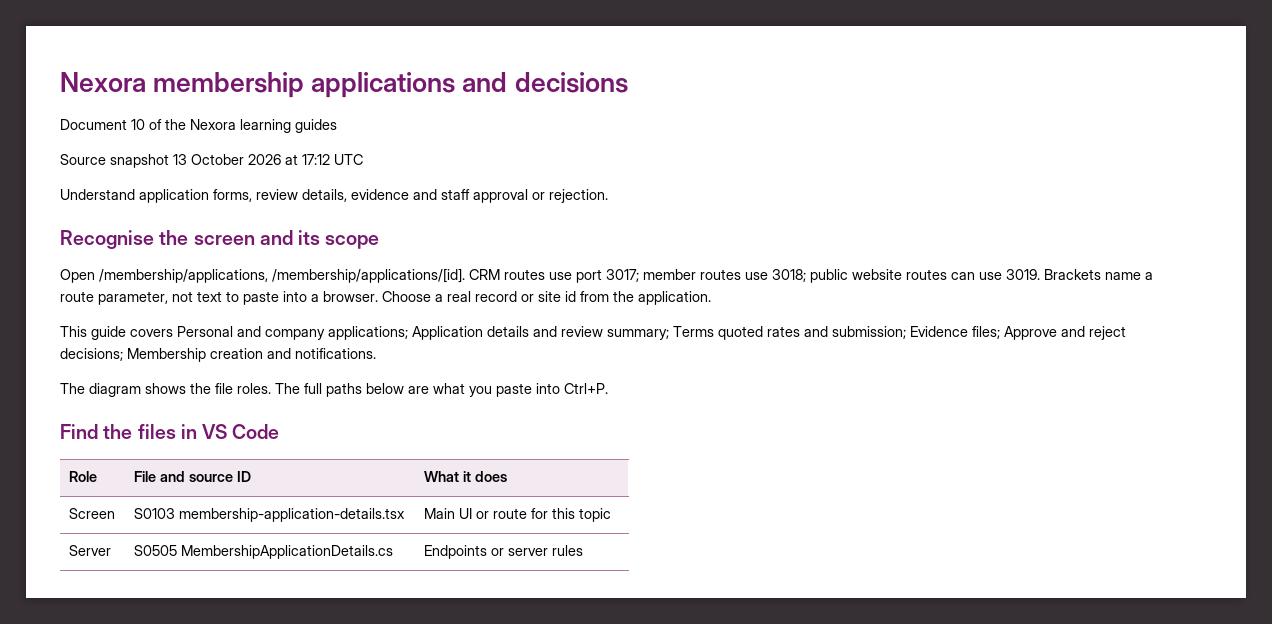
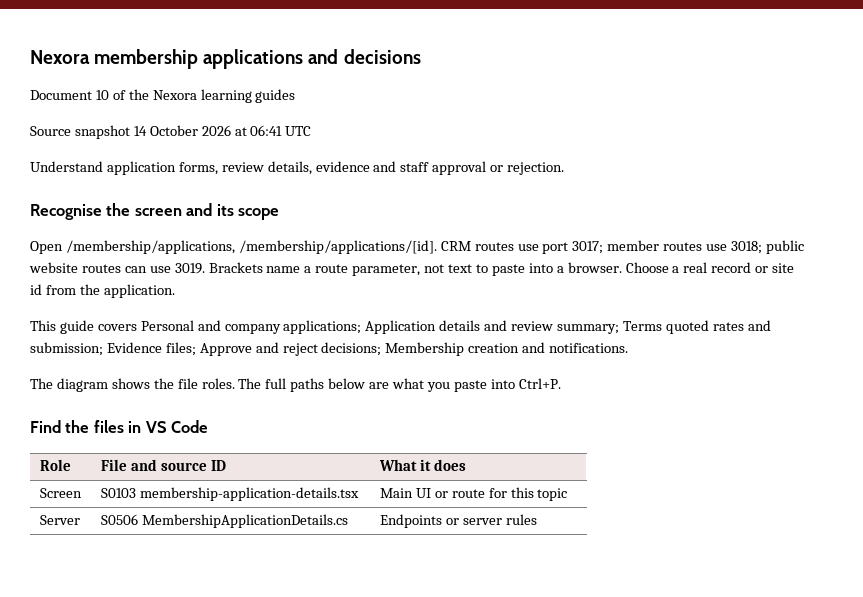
- Source snapshot 13 October 2026 at 17:12 UTC
+ Source snapshot 14 October 2026 at 06:41 UTC
- Server | S0505 MembershipApplicationDetails.cs | Endpoints or server rules
+ Server | S0506 MembershipApplicationDetails.cs | Endpoints or server rules

